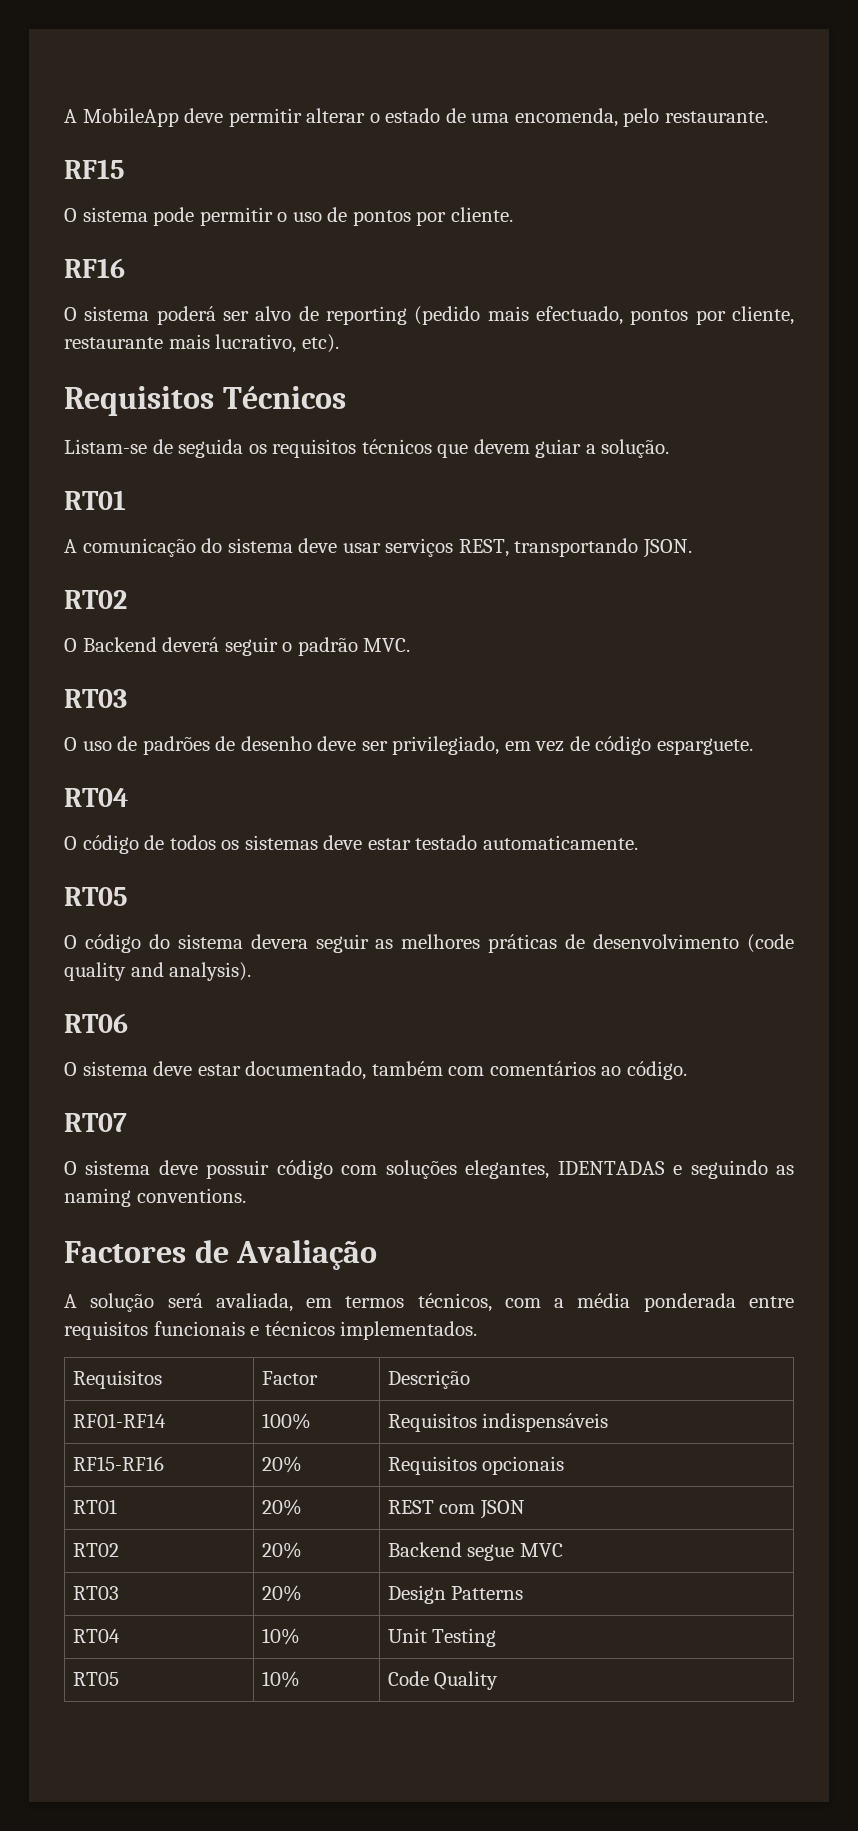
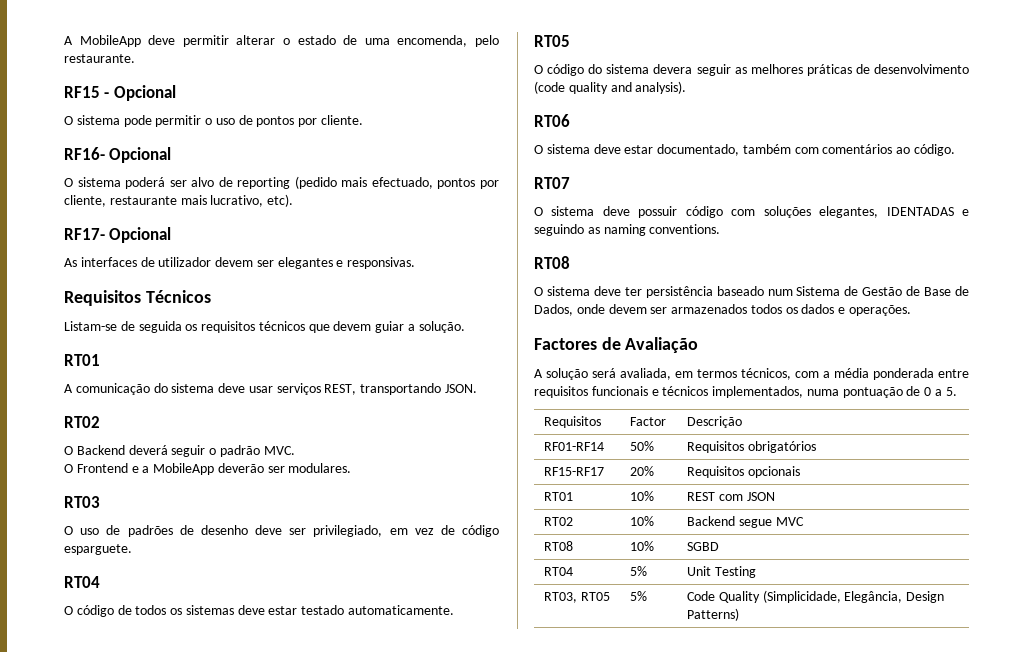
- RF15
+ RF15 - Opcional
- RF16
+ RF16- Opcional
+ RF17- Opcional
+ As interfaces de utilizador devem ser elegantes e responsivas.
+ O Frontend e a MobileApp deverão ser modulares.
  O sistema deve possuir código com soluções elegantes, IDENTADAS e seguindo as naming conventions.
+ RT08
+ O sistema deve ter persistência baseado num Sistema de Gestão de Base de Dados, onde devem ser armazenados todos os dados e operações.
- A solução será avaliada, em termos técnicos, com a média ponderada entre requisitos funcionais e técnicos implementados.
+ A solução será avaliada, em termos técnicos, com a média ponderada entre requisitos funcionais e técnicos implementados, numa pontuação de 0 a 5.
- RF01-RF14 | 100% | Requisitos indispensáveis
- RF15-RF16 | 20% | Requisitos opcionais
+ RF01-RF14 | 50% | Requisitos obrigatórios
+ RF15-RF17 | 20% | Requisitos opcionais
- RT01 | 20% | REST com JSON
+ RT01 | 10% | REST com JSON
- RT02 | 20% | Backend segue MVC
+ RT02 | 10% | Backend segue MVC
- RT03 | 20% | Design Patterns
+ RT08 | 10% | SGBD
- RT04 | 10% | Unit Testing
+ RT04 | 5% | Unit Testing
- RT05 | 10% | Code Quality
+ RT03, RT05 | 5% | Code Quality (Simplicidade, Elegância, Design Patterns)

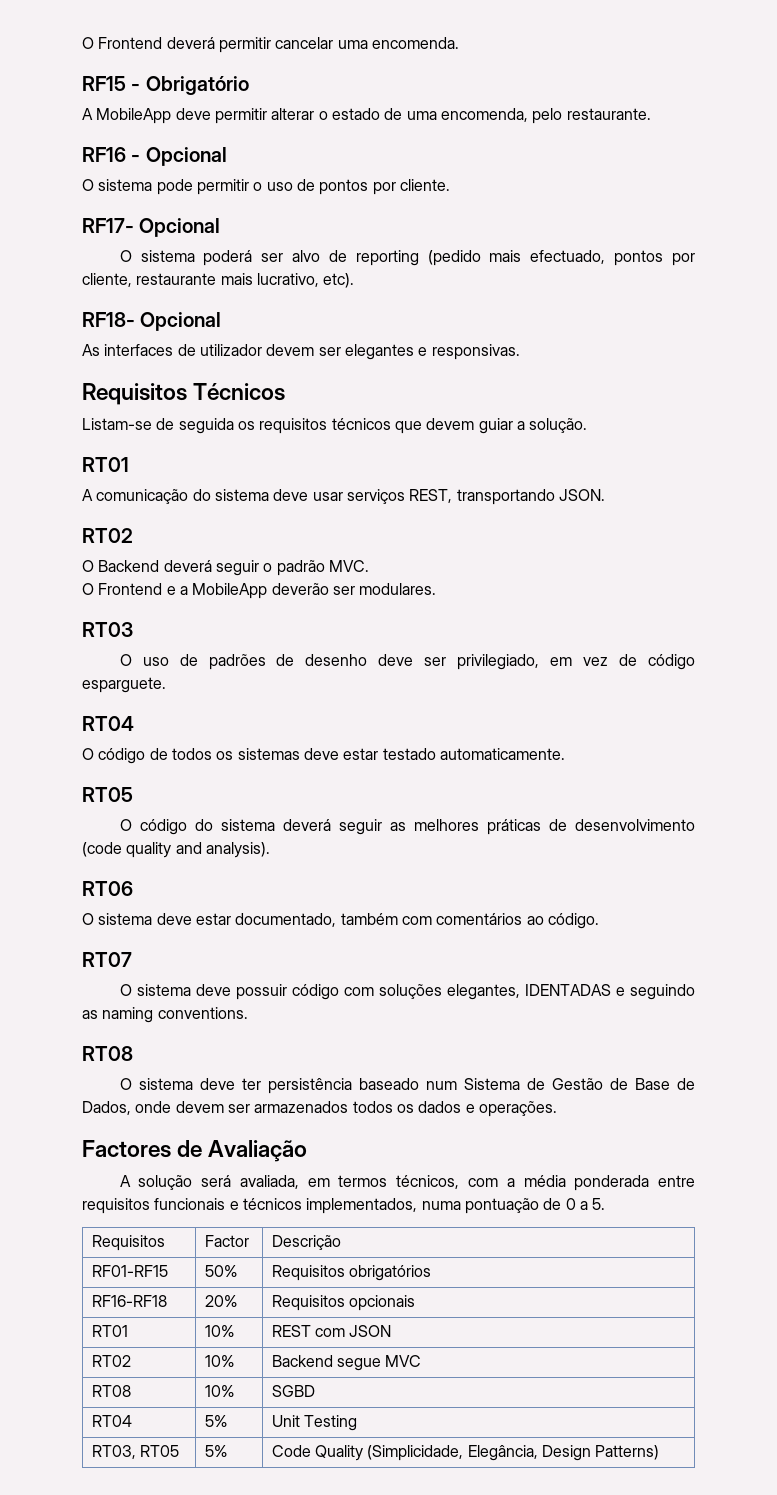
+ O Frontend deverá permitir cancelar uma encomenda.
+ RF15 - Obrigatório
- RF15 - Opcional
+ RF16 - Opcional
- RF16- Opcional
+ RF17- Opcional
- RF17- Opcional
+ RF18- Opcional
- O código do sistema devera seguir as melhores práticas de desenvolvimento (code quality and analysis).
+ O código do sistema deverá seguir as melhores práticas de desenvolvimento (code quality and analysis).
- RF01-RF14 | 50% | Requisitos obrigatórios
+ RF01-RF15 | 50% | Requisitos obrigatórios
- RF15-RF17 | 20% | Requisitos opcionais
+ RF16-RF18 | 20% | Requisitos opcionais

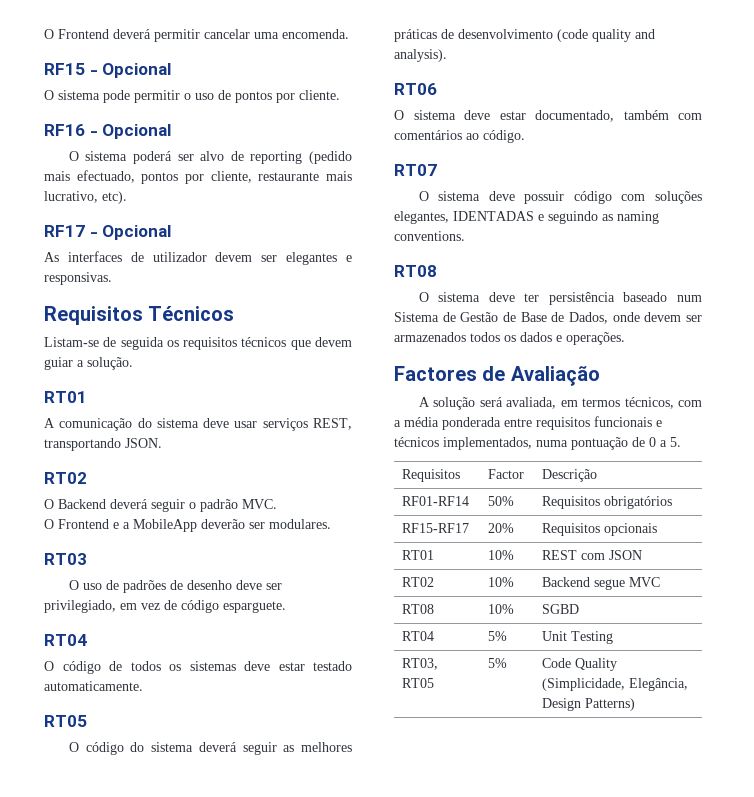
- RF15 - Obrigatório
- A MobileApp deve permitir alterar o estado de uma encomenda, pelo restaurante.
- RF16 - Opcional
+ RF15 - Opcional
- RF17- Opcional
+ RF16 - Opcional
- RF18- Opcional
+ RF17 - Opcional
- RF01-RF15 | 50% | Requisitos obrigatórios
+ RF01-RF14 | 50% | Requisitos obrigatórios
- RF16-RF18 | 20% | Requisitos opcionais
+ RF15-RF17 | 20% | Requisitos opcionais

